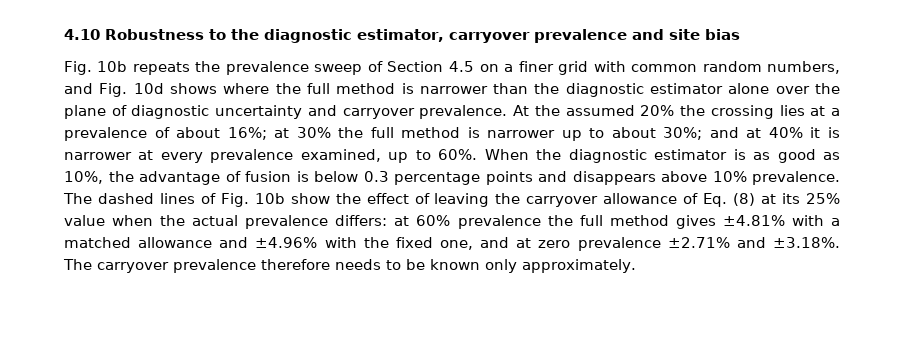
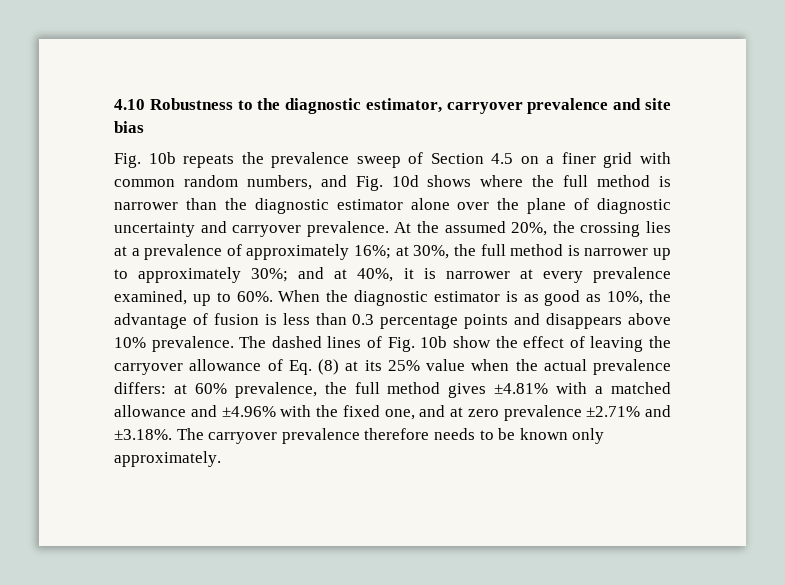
- At the assumed 20% the crossing lies at a prevalence of about 16%; at 30% the full method is narrower up to about 30%; and at 40% it is narrower at every prevalence examined, up to 60%.
+ At the assumed 20%, the crossing lies at a prevalence of approximately 16%; at 30%, the full method is narrower up to approximately 30%; and at 40%, it is narrower at every prevalence examined, up to 60%.
- When the diagnostic estimator is as good as 10%, the advantage of fusion is below 0.3 percentage points and disappears above 10% prevalence.
+ When the diagnostic estimator is as good as 10%, the advantage of fusion is less than 0.3 percentage points and disappears above 10% prevalence.
- The dashed lines of Fig. 10b show the effect of leaving the carryover allowance of Eq. (8) at its 25% value when the actual prevalence differs: at 60% prevalence the full method gives ±4.81% with a matched allowance and ±4.96% with the fixed one, and at zero prevalence ±2.71% and ±3.18%. The carryover prevalence therefore needs to be known only approximately.
+ The dashed lines of Fig. 10b show the effect of leaving the carryover allowance of Eq. (8) at its 25% value when the actual prevalence differs: at 60% prevalence, the full method gives ±4.81% with a matched allowance and ±4.96% with the fixed one, and at zero prevalence ±2.71% and ±3.18%. The carryover prevalence therefore needs to be known only approximately.

